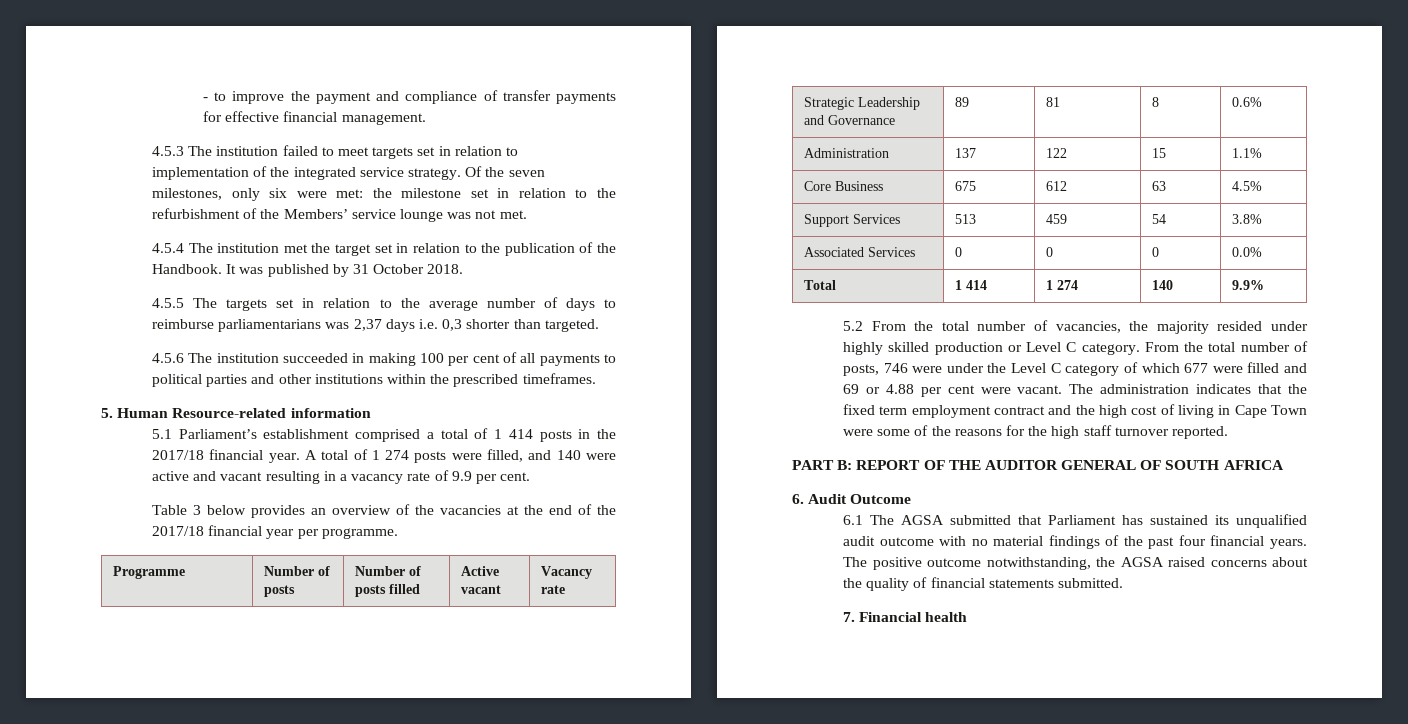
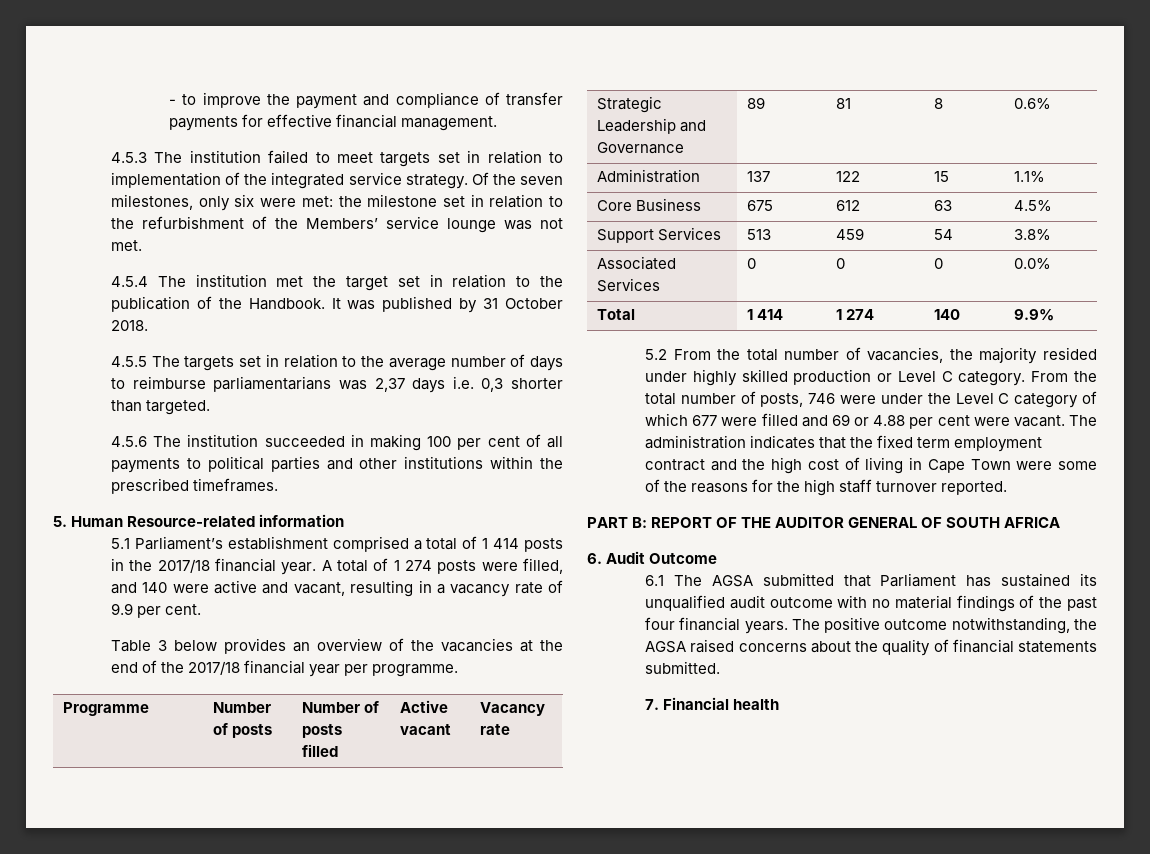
- A total of 1 274 posts were filled, and 140 were active and vacant resulting in a vacancy rate of 9.9 per cent.
+ A total of 1 274 posts were filled, and 140 were active and vacant, resulting in a vacancy rate of 9.9 per cent.

